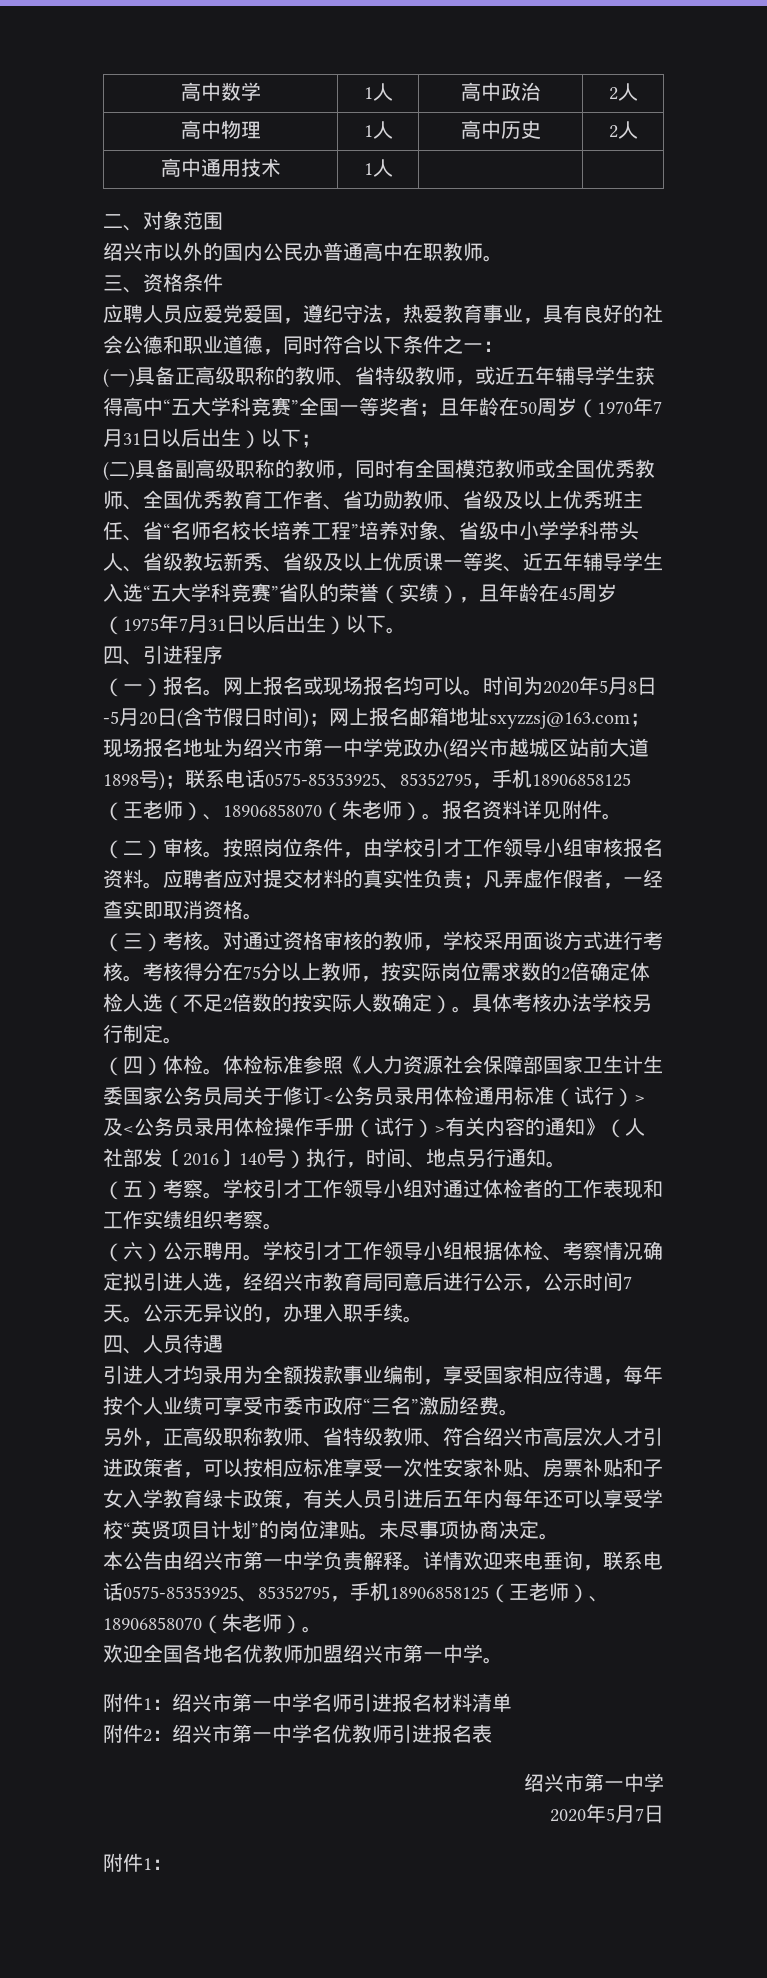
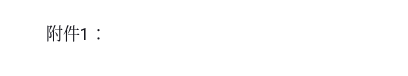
- 高中数学 | 1人 | 高中政治 | 2人
- 高中物理 | 1人 | 高中历史 | 2人
- 高中通用技术 | 1人 | |
- 二、对象范围
- 绍兴市以外的国内公民办普通高中在职教师。
- 三、资格条件
- 应聘人员应爱党爱国，遵纪守法，热爱教育事业，具有良好的社会公德和职业道德，同时符合以下条件之一：
- (一)具备正高级职称的教师、省特级教师，或近五年辅导学生获得高中“五大学科竞赛”全国一等奖者；且年龄在50周岁（1970年7月31日以后出生）以下；
- (二)具备副高级职称的教师，同时有全国模范教师或全国优秀教师、全国优秀教育工作者、省功勋教师、省级及以上优秀班主任、省“名师名校长培养工程”培养对象、省级中小学学科带头人、省级教坛新秀、省级及以上优质课一等奖、近五年辅导学生入选“五大学科竞赛”省队的荣誉（实绩），且年龄在45周岁（1975年7月31日以后出生）以下。
- 四、引进程序
- （一）报名。网上报名或现场报名均可以。时间为2020年5月8日-5月20日(含节假日时间)；网上报名邮箱地址sxyzzsj@163.com；现场报名地址为绍兴市第一中学党政办(绍兴市越城区站前大道1898号)；联系电话0575-85353925、85352795，手机18906858125（王老师）、18906858070（朱老师）。报名资料详见附件。
- （二）审核。按照岗位条件，由学校引才工作领导小组审核报名资料。应聘者应对提交材料的真实性负责；凡弄虚作假者，一经查实即取消资格。
- （三）考核。对通过资格审核的教师，学校采用面谈方式进行考核。考核得分在75分以上教师，按实际岗位需求数的2倍确定体检人选（不足2倍数的按实际人数确定）。具体考核办法学校另行制定。
- （四）体检。体检标准参照《人力资源社会保障部国家卫生计生委国家公务员局关于修订<公务员录用体检通用标准（试行）>及<公务员录用体检操作手册（试行）>有关内容的通知》（人社部发〔2016〕140号）执行，时间、地点另行通知。
- （五）考察。学校引才工作领导小组对通过体检者的工作表现和工作实绩组织考察。
- （六）公示聘用。学校引才工作领导小组根据体检、考察情况确定拟引进人选，经绍兴市教育局同意后进行公示，公示时间7天。公示无异议的，办理入职手续。
- 四、人员待遇
- 引进人才均录用为全额拨款事业编制，享受国家相应待遇，每年按个人业绩可享受市委市政府“三名”激励经费。
- 另外，正高级职称教师、省特级教师、符合绍兴市高层次人才引进政策者，可以按相应标准享受一次性安家补贴、房票补贴和子女入学教育绿卡政策，有关人员引进后五年内每年还可以享受学校“英贤项目计划”的岗位津贴。未尽事项协商决定。
- 本公告由绍兴市第一中学负责解释。详情欢迎来电垂询，联系电话0575-85353925、85352795，手机18906858125（王老师）、18906858070（朱老师）。
- 欢迎全国各地名优教师加盟绍兴市第一中学。
- 附件1：绍兴市第一中学名师引进报名材料清单
- 附件2：绍兴市第一中学名优教师引进报名表
- 绍兴市第一中学
- 2020年5月7日

